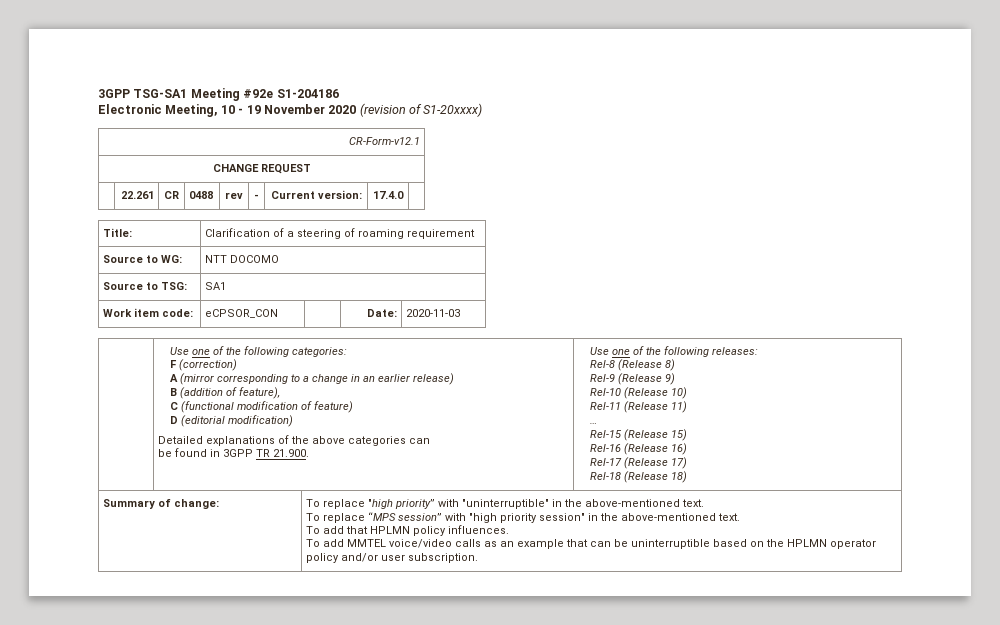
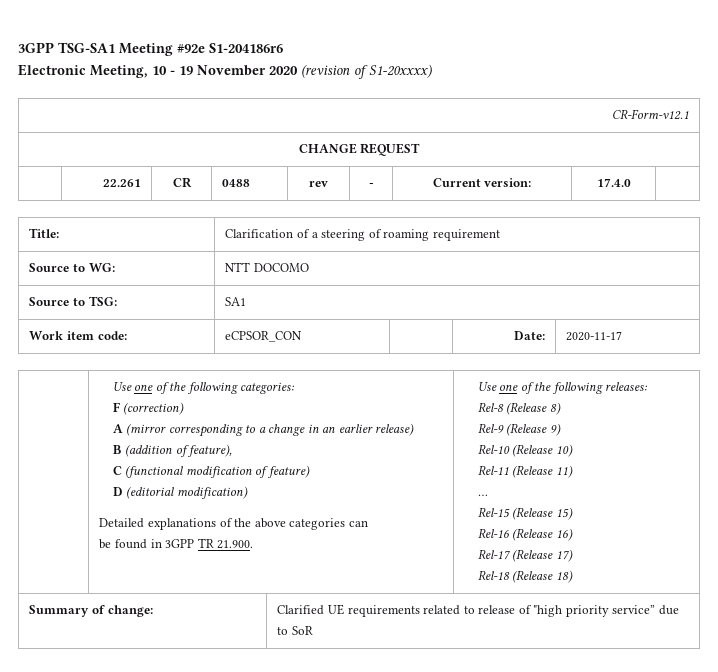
- 3GPP TSG-SA1 Meeting #92e S1-204186
+ 3GPP TSG-SA1 Meeting #92e S1-204186r6
- Work item code: | eCPSOR_CON | | Date: | 2020-11-03
+ Work item code: | eCPSOR_CON | | Date: | 2020-11-17
- To replace "high priority” with "uninterruptible" in the above-mentioned text.
- To replace “MPS session” with "high priority session" in the above-mentioned text.
- To add that HPLMN policy influences.
- To add MMTEL voice/video calls as an example that can be uninterruptible based on the HPLMN operator policy and/or user subscription.
+ Clarified UE requirements related to release of "high priority service” due to SoR

